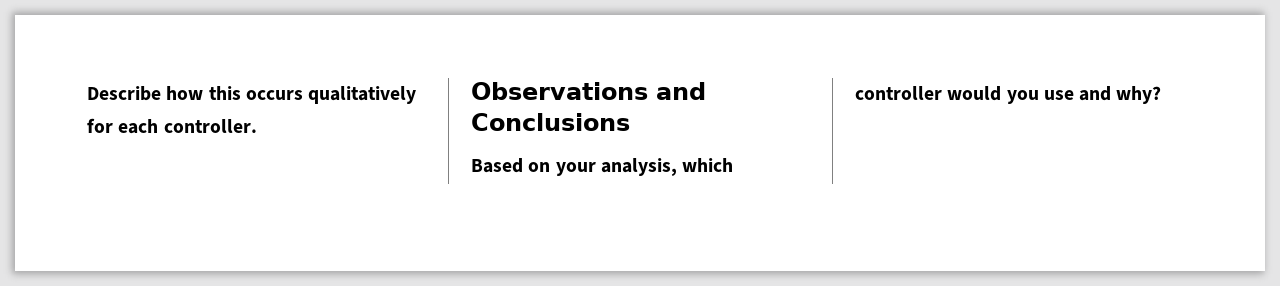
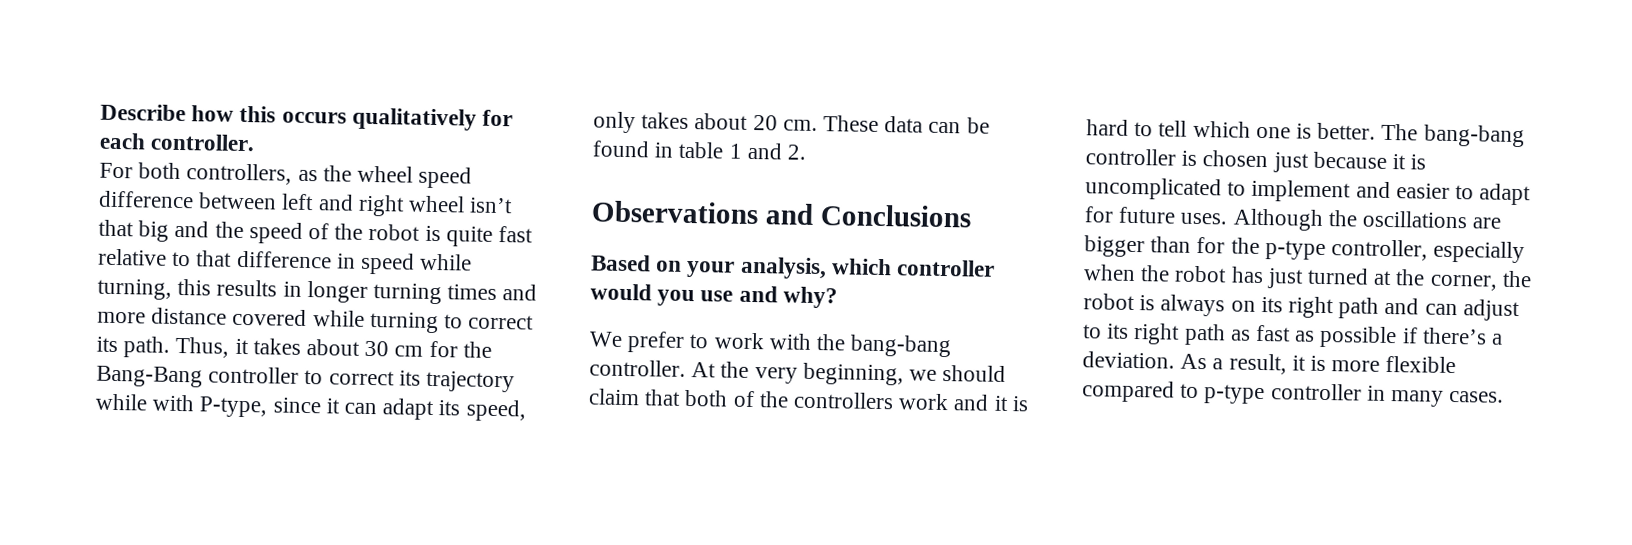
+ For both controllers, as the wheel speed difference between left and right wheel isn’t that big and the speed of the robot is quite fast relative to that difference in speed while turning, this results in longer turning times and more distance covered while turning to correct its path. Thus, it takes about 30 cm for the Bang-Bang controller to correct its trajectory while with P-type, since it can adapt its speed, only takes about 20 cm. These data can be found in table 1 and 2.
+ We prefer to work with the bang-bang controller. At the very beginning, we should claim that both of the controllers work and it is hard to tell which one is better. The bang-bang controller is chosen just because it is uncomplicated to implement and easier to adapt for future uses. Although the oscillations are bigger than for the p-type controller, especially when the robot has just turned at the corner, the robot is always on its right path and can adjust to its right path as fast as possible if there’s a deviation. As a result, it is more flexible compared to p-type controller in many cases.

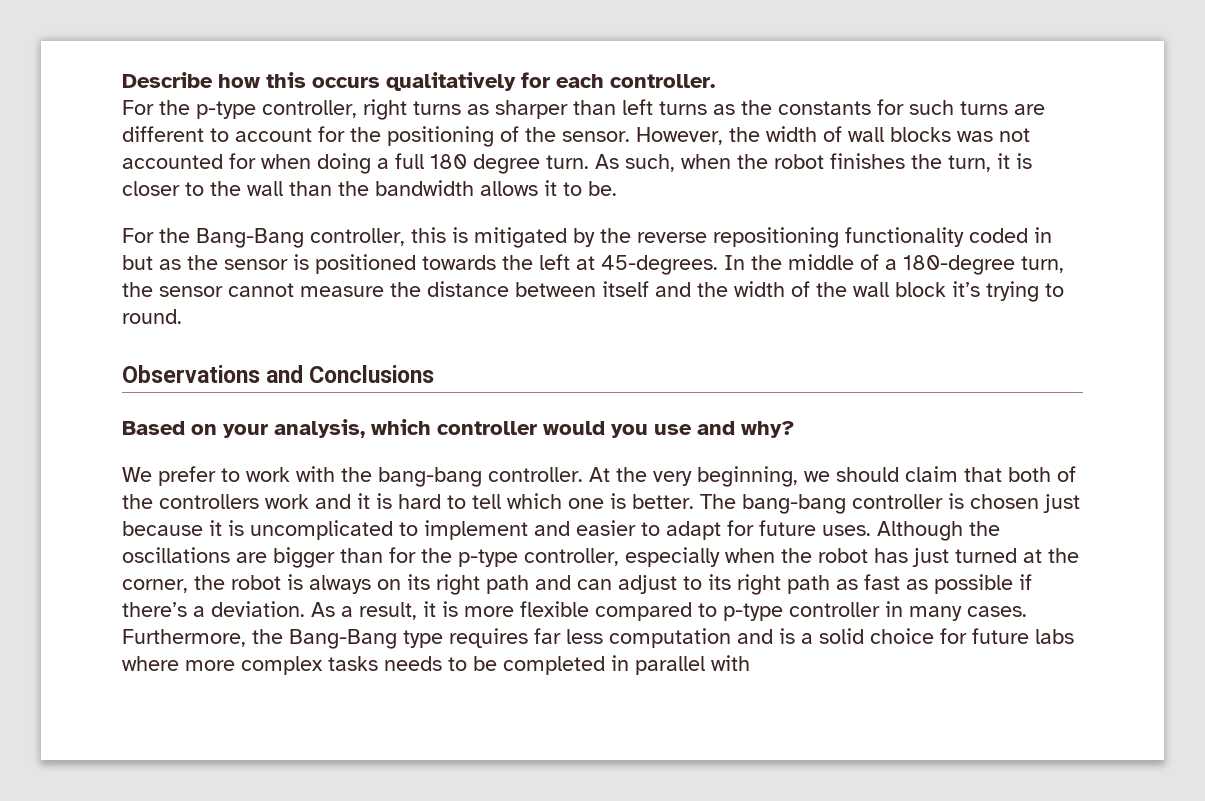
- For both controllers, as the wheel speed difference between left and right wheel isn’t that big and the speed of the robot is quite fast relative to that difference in speed while turning, this results in longer turning times and more distance covered while turning to correct its path. Thus, it takes about 30 cm for the Bang-Bang controller to correct its trajectory while with P-type, since it can adapt its speed, only takes about 20 cm. These data can be found in table 1 and 2.
+ For the p-type controller, right turns as sharper than left turns as the constants for such turns are different to account for the positioning of the sensor. However, the width of wall blocks was not accounted for when doing a full 180 degree turn. As such, when the robot finishes the turn, it is closer to the wall than the bandwidth allows it to be.
+ For the Bang-Bang controller, this is mitigated by the reverse repositioning functionality coded in but as the sensor is positioned towards the left at 45-degrees. In the middle of a 180-degree turn, the sensor cannot measure the distance between itself and the width of the wall block it’s trying to round.
+ Furthermore, the Bang-Bang type requires far less computation and is a solid choice for future labs where more complex tasks needs to be completed in parallel with

